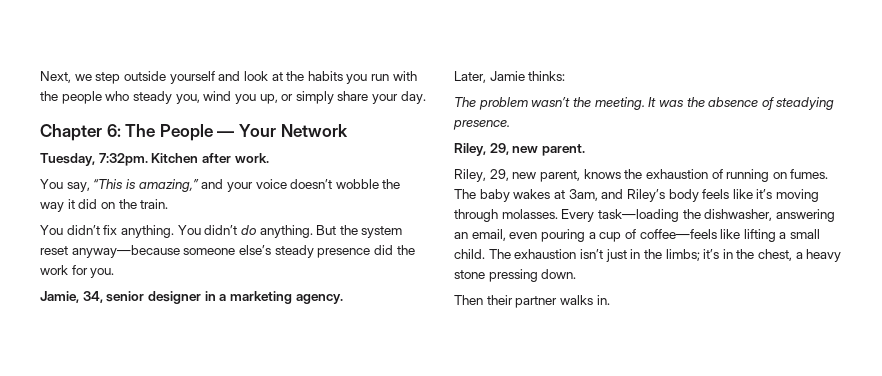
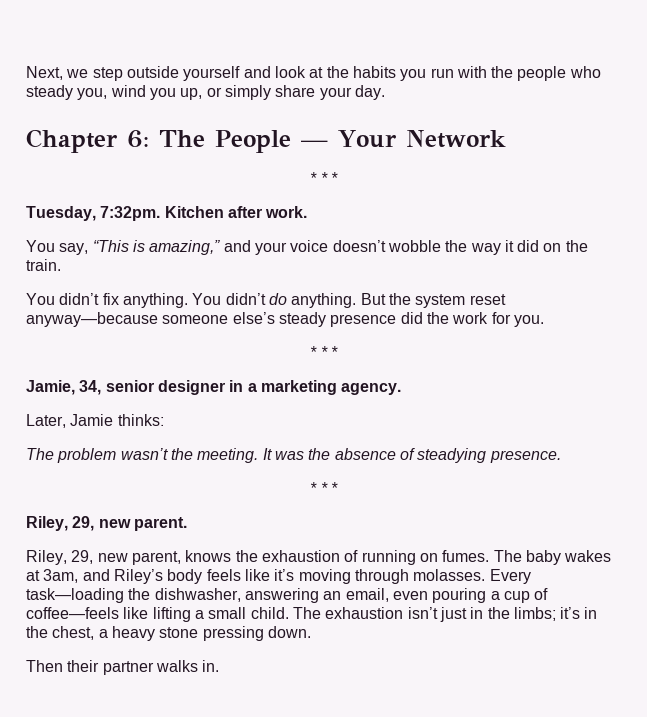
  Chapter 6: The People — Your Network
+ * * *
  But the system reset anyway—because someone else’s steady presence did the work for you.
+ * * *
  It was the absence of steadying presence.
+ * * *

